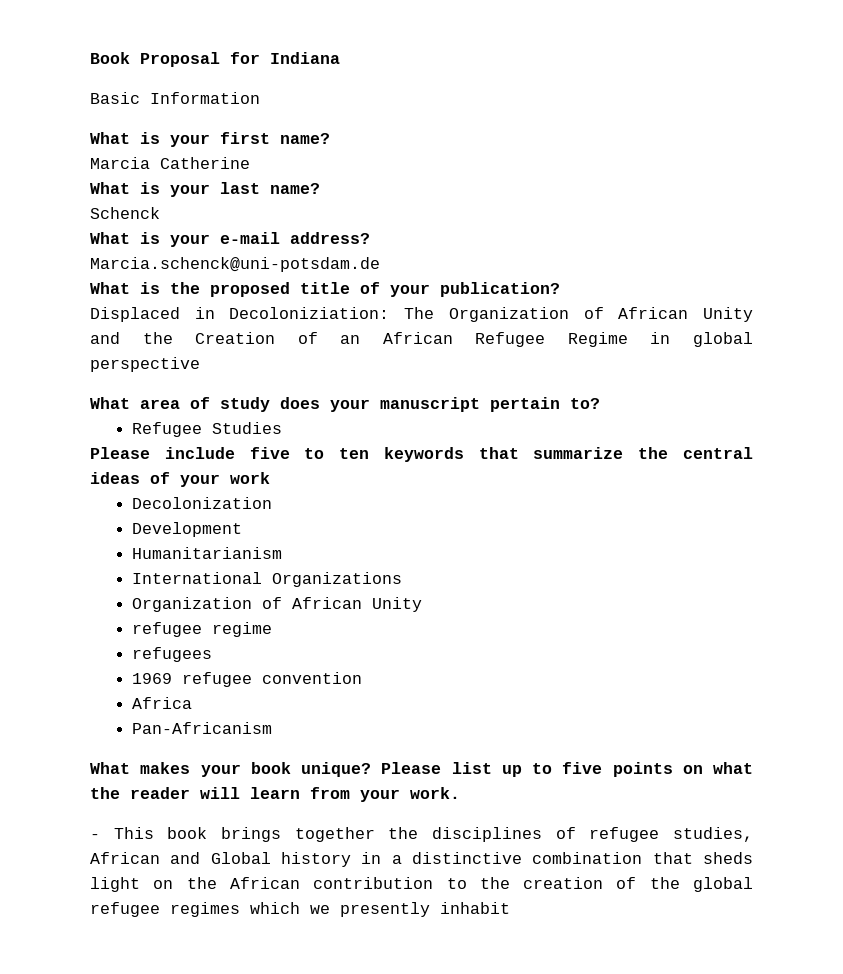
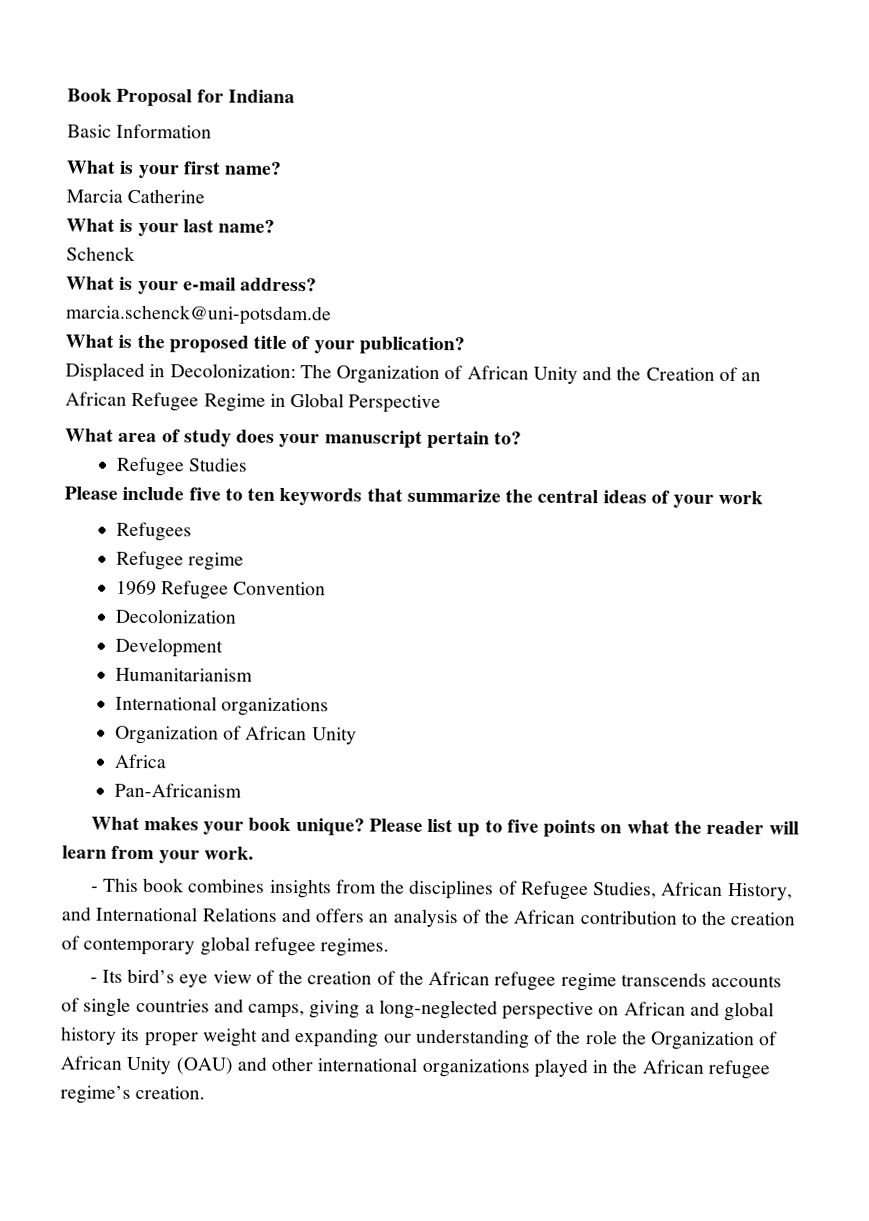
- Marcia.schenck@uni-potsdam.de
+ marcia.schenck@uni-potsdam.de
- Displaced in Decoloniziation: The Organization of African Unity and the Creation of an African Refugee Regime in global perspective
+ Displaced in Decolonization: The Organization of African Unity and the Creation of an African Refugee Regime in Global Perspective
+ Refugees
+ Refugee regime
+ 1969 Refugee Convention
- International Organizations
+ International organizations
  Organization of African Unity
- refugee regime
- refugees
- 1969 refugee convention
- - This book brings together the disciplines of refugee studies, African and Global history in a distinctive combination that sheds light on the African contribution to the creation of the global refugee regimes which we presently inhabit
+ - This book combines insights from the disciplines of Refugee Studies, African History, and International Relations and offers an analysis of the African contribution to the creation of contemporary global refugee regimes.
+ - Its bird’s eye view of the creation of the African refugee regime transcends accounts of single countries and camps, giving a long-neglected perspective on African and global history its proper weight and expanding our understanding of the role the Organization of African Unity (OAU) and other international organizations played in the African refugee regime’s creation.

